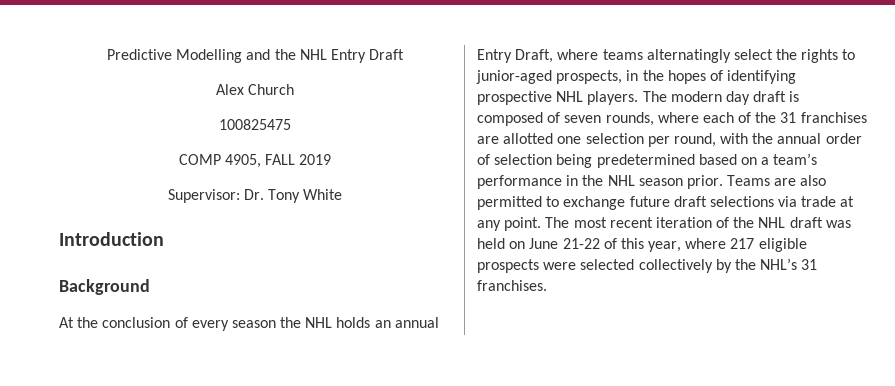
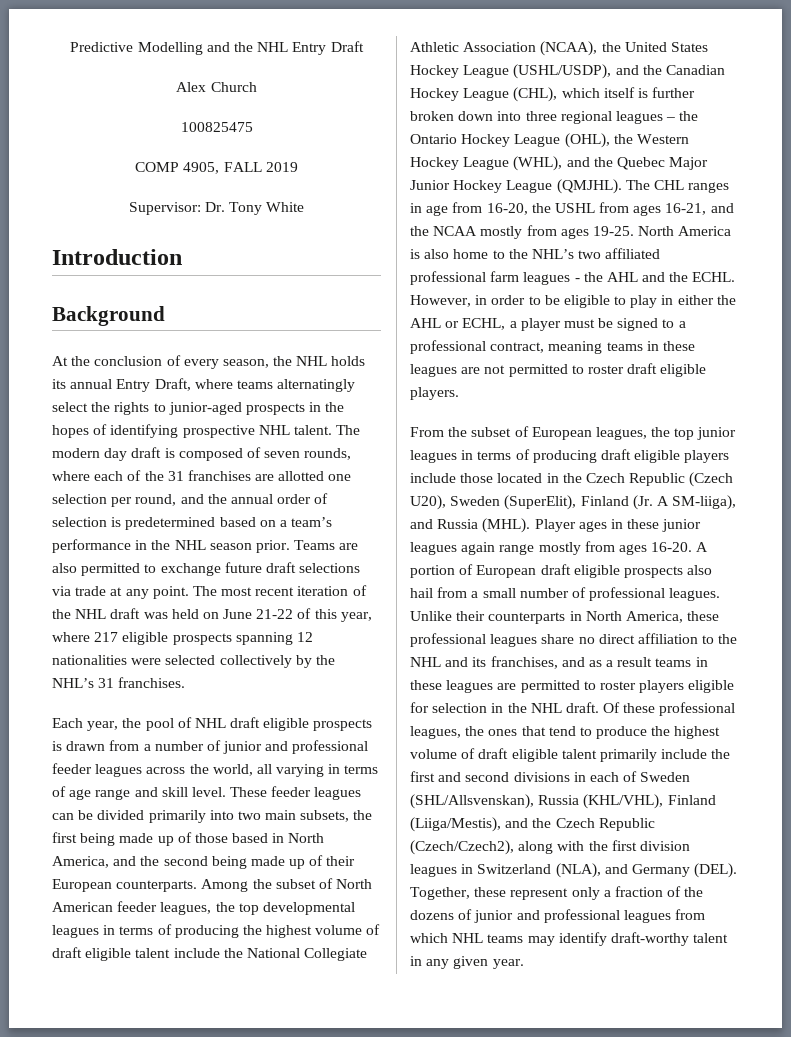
- At the conclusion of every season the NHL holds an annual Entry Draft, where teams alternatingly select the rights to junior-aged prospects, in the hopes of identifying prospective NHL players.
+ At the conclusion of every season, the NHL holds its annual Entry Draft, where teams alternatingly select the rights to junior-aged prospects in the hopes of identifying prospective NHL talent.
- The modern day draft is composed of seven rounds, where each of the 31 franchises are allotted one selection per round, with the annual order of selection being predetermined based on a team’s performance in the NHL season prior.
+ The modern day draft is composed of seven rounds, where each of the 31 franchises are allotted one selection per round, and the annual order of selection is predetermined based on a team’s performance in the NHL season prior.
- The most recent iteration of the NHL draft was held on June 21-22 of this year, where 217 eligible prospects were selected collectively by the NHL’s 31 franchises.
+ The most recent iteration of the NHL draft was held on June 21-22 of this year, where 217 eligible prospects spanning 12 nationalities were selected collectively by the NHL’s 31 franchises.
+ Each year, the pool of NHL draft eligible prospects is drawn from a number of junior and professional feeder leagues across the world, all varying in terms of age range and skill level. These feeder leagues can be divided primarily into two main subsets, the first being made up of those based in North America, and the second being made up of their European counterparts. Among the subset of North American feeder leagues, the top developmental leagues in terms of producing the highest volume of draft eligible talent include the National Collegiate Athletic Association (NCAA), the United States Hockey League (USHL/USDP), and the Canadian Hockey League (CHL), which itself is further broken down into three regional leagues – the Ontario Hockey League (OHL), the Western Hockey League (WHL), and the Quebec Major Junior Hockey League (QMJHL). The CHL ranges in age from 16-20, the USHL from ages 16-21, and the NCAA mostly from ages 19-25. North America is also home to the NHL’s two affiliated professional farm leagues - the AHL and the ECHL. However, in order to be eligible to play in either the AHL or ECHL, a player must be signed to a professional contract, meaning teams in these leagues are not permitted to roster draft eligible players.
+ From the subset of European leagues, the top junior leagues in terms of producing draft eligible players include those located in the Czech Republic (Czech U20), Sweden (SuperElit), Finland (Jr. A SM-liiga), and Russia (MHL). Player ages in these junior leagues again range mostly from ages 16-20. A portion of European draft eligible prospects also hail from a small number of professional leagues. Unlike their counterparts in North America, these professional leagues share no direct affiliation to the NHL and its franchises, and as a result teams in these leagues are permitted to roster players eligible for selection in the NHL draft. Of these professional leagues, the ones that tend to produce the highest volume of draft eligible talent primarily include the first and second divisions in each of Sweden (SHL/Allsvenskan), Russia (KHL/VHL), Finland (Liiga/Mestis), and the Czech Republic (Czech/Czech2), along with the first division leagues in Switzerland (NLA), and Germany (DEL). Together, these represent only a fraction of the dozens of junior and professional leagues from which NHL teams may identify draft-worthy talent in any given year.

